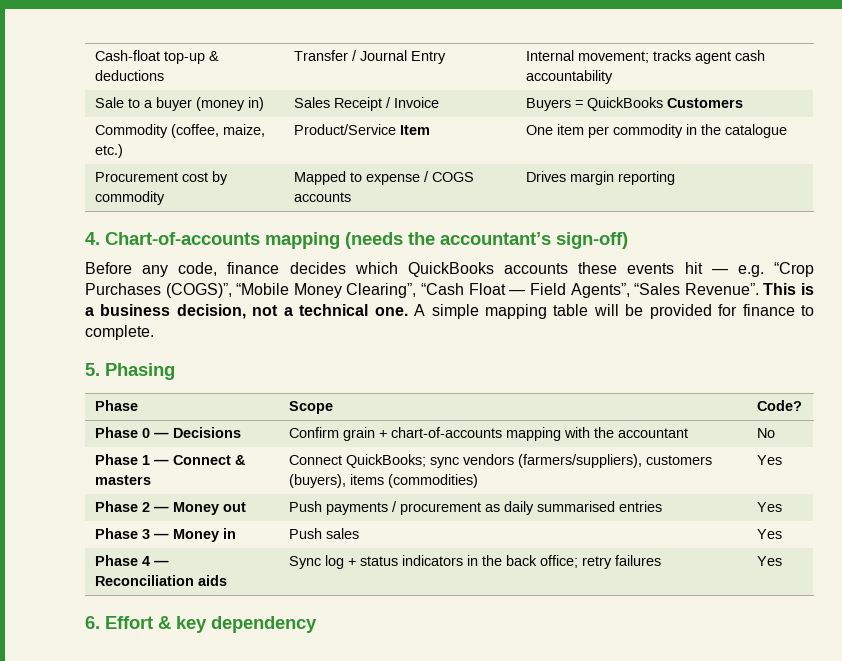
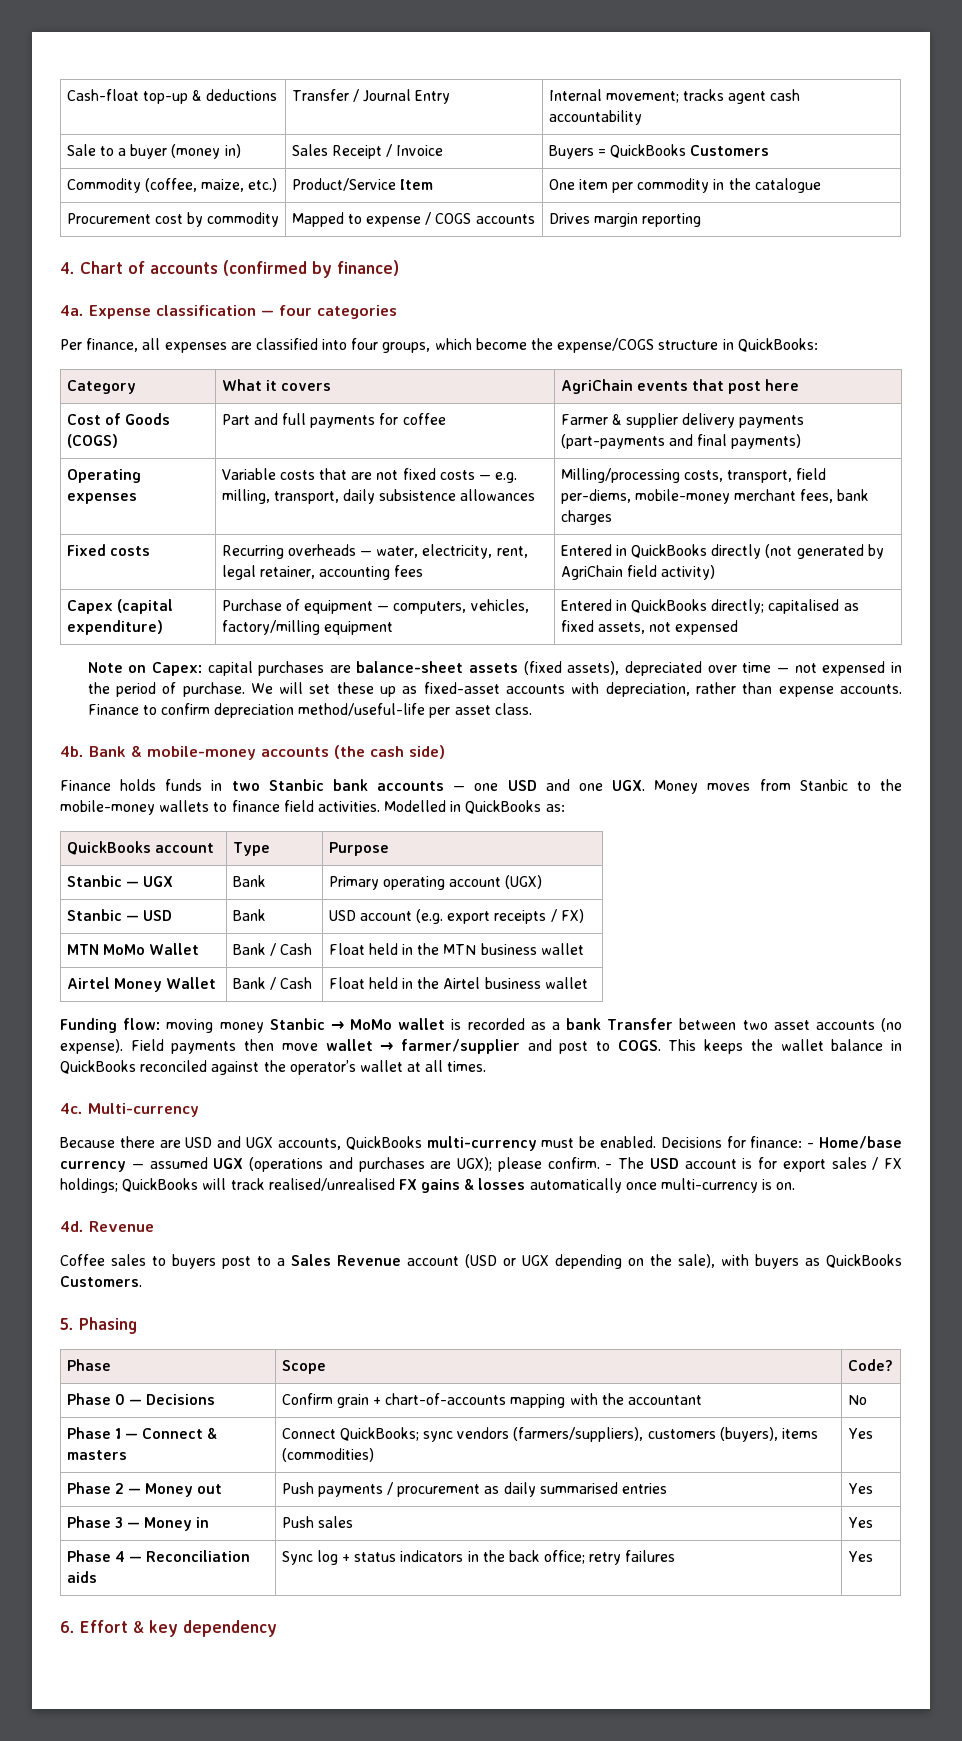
- 4. Chart-of-accounts mapping (needs the accountant’s sign-off)
- Before any code, finance decides which QuickBooks accounts these events hit — e.g. “Crop Purchases (COGS)”, “Mobile Money Clearing”, “Cash Float — Field Agents”, “Sales Revenue”. This is a business decision, not a technical one. A simple mapping table will be provided for finance to complete.
+ 4. Chart of accounts (confirmed by finance)
+ 4a. Expense classification — four categories
+ Per finance, all expenses are classified into four groups, which become the expense/COGS structure in QuickBooks:
+ Category | What it covers | AgriChain events that post here
+ Cost of Goods (COGS) | Part and full payments for coffee | Farmer & supplier delivery payments (part-payments and final payments)
+ Operating expenses | Variable costs that are not fixed costs — e.g. milling, transport, daily subsistence allowances | Milling/processing costs, transport, field per-diems, mobile-money merchant fees, bank charges
+ Fixed costs | Recurring overheads — water, electricity, rent, legal retainer, accounting fees | Entered in QuickBooks directly (not generated by AgriChain field activity)
+ Capex (capital expenditure) | Purchase of equipment — computers, vehicles, factory/milling equipment | Entered in QuickBooks directly; capitalised as fixed assets, not expensed
+ Note on Capex: capital purchases are balance-sheet assets (fixed assets), depreciated over time — not expensed in the period of purchase. We will set these up as fixed-asset accounts with depreciation, rather than expense accounts. Finance to confirm depreciation method/useful-life per asset class.
+ 4b. Bank & mobile-money accounts (the cash side)
+ Finance holds funds in two Stanbic bank accounts — one USD and one UGX. Money moves from Stanbic to the mobile-money wallets to finance field activities. Modelled in QuickBooks as:
+ QuickBooks account | Type | Purpose
+ Stanbic — UGX | Bank | Primary operating account (UGX)
+ Stanbic — USD | Bank | USD account (e.g. export receipts / FX)
+ MTN MoMo Wallet | Bank / Cash | Float held in the MTN business wallet
+ Airtel Money Wallet | Bank / Cash | Float held in the Airtel business wallet
+ Funding flow: moving money Stanbic → MoMo wallet is recorded as a bank Transfer between two asset accounts (no expense). Field payments then move wallet → farmer/supplier and post to COGS. This keeps the wallet balance in QuickBooks reconciled against the operator’s wallet at all times.
+ 4c. Multi-currency
+ Because there are USD and UGX accounts, QuickBooks multi-currency must be enabled. Decisions for finance: - Home/base currency — assumed UGX (operations and purchases are UGX); please confirm. - The USD account is for export sales / FX holdings; QuickBooks will track realised/unrealised FX gains & losses automatically once multi-currency is on.
+ 4d. Revenue
+ Coffee sales to buyers post to a Sales Revenue account (USD or UGX depending on the sale), with buyers as QuickBooks Customers.

